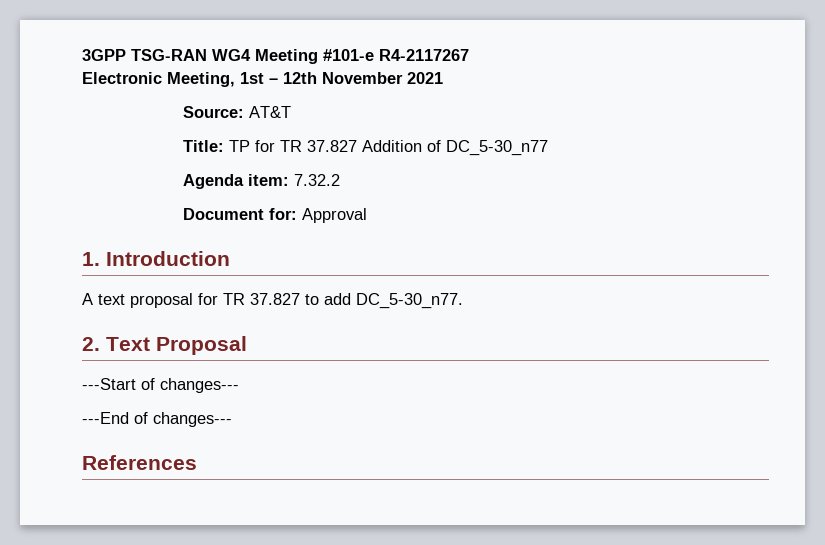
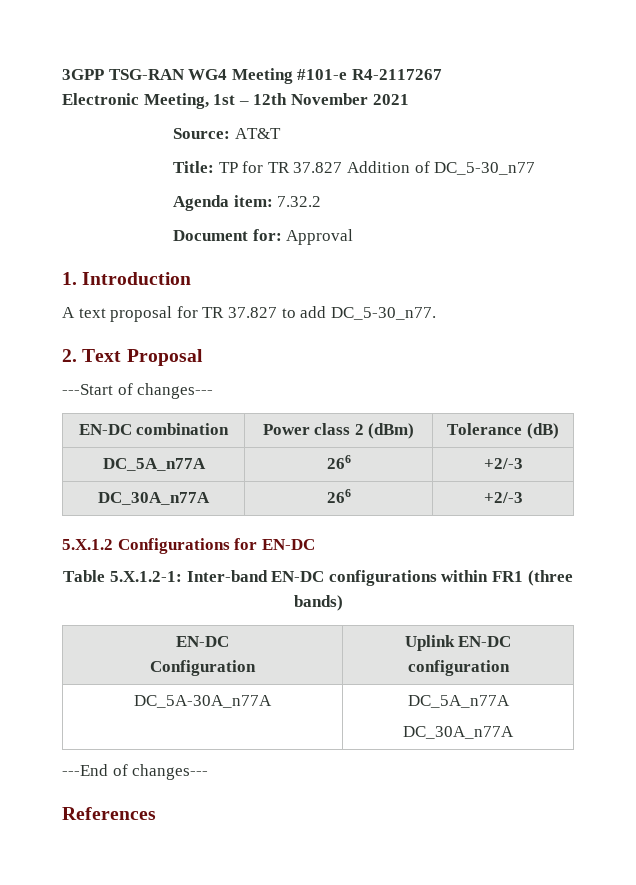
+ EN-DC combination | Power class 2 (dBm) | Tolerance (dB)
+ DC_5A_n77A | 266 | +2/-3
+ DC_30A_n77A | 266 | +2/-3
+ 5.X.1.2 Configurations for EN-DC
+ Table 5.X.1.2-1: Inter-band EN-DC configurations within FR1 (three bands)
+ EN-DC
+ Configuration | Uplink EN-DC
+ configuration
+ DC_5A-30A_n77A | DC_5A_n77A
+ DC_30A_n77A

